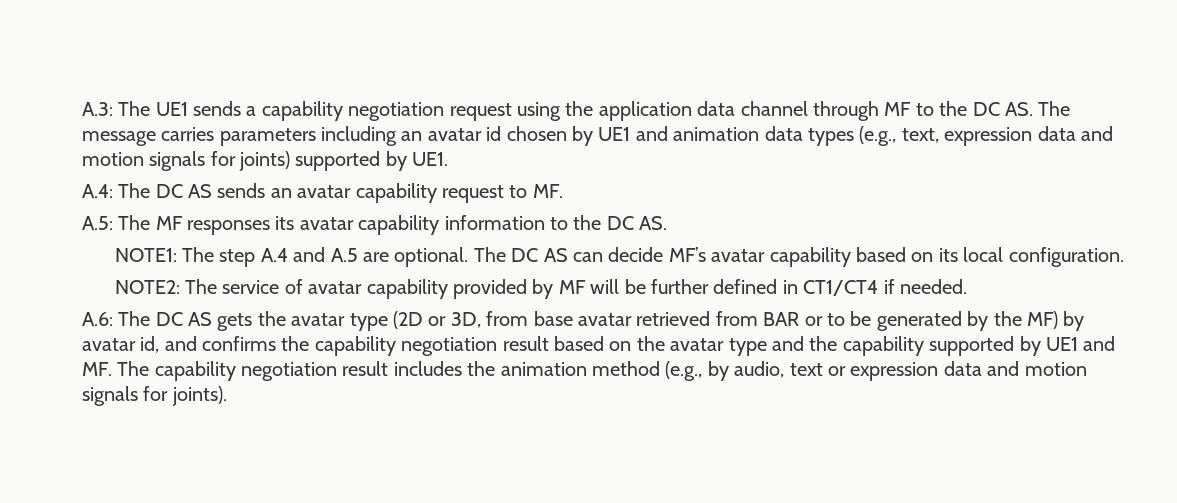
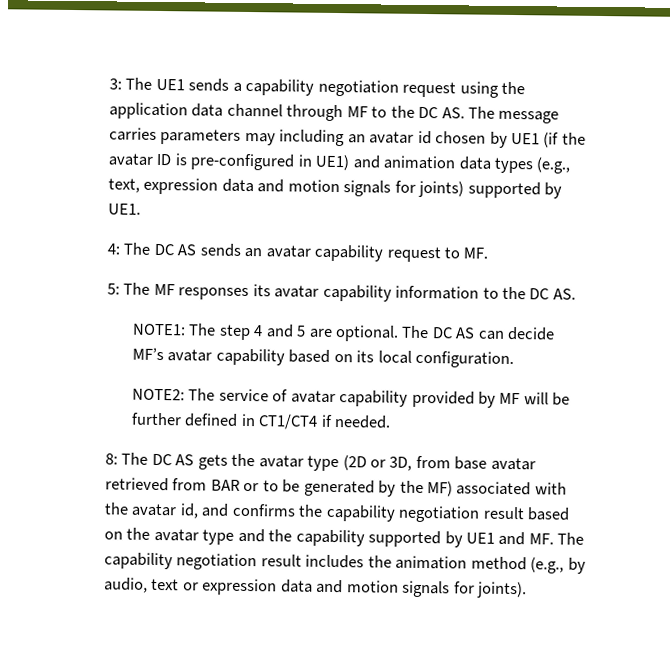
- A.3: The UE1 sends a capability negotiation request using the application data channel through MF to the DC AS. The message carries parameters including an avatar id chosen by UE1 and animation data types (e.g., text, expression data and motion signals for joints) supported by UE1.
+ 3: The UE1 sends a capability negotiation request using the application data channel through MF to the DC AS. The message carries parameters may including an avatar id chosen by UE1 (if the avatar ID is pre-configured in UE1) and animation data types (e.g., text, expression data and motion signals for joints) supported by UE1.
- A.4: The DC AS sends an avatar capability request to MF.
+ 4: The DC AS sends an avatar capability request to MF.
- A.5: The MF responses its avatar capability information to the DC AS.
+ 5: The MF responses its avatar capability information to the DC AS.
- NOTE1: The step A.4 and A.5 are optional.
+ NOTE1: The step 4 and 5 are optional.
- A.6:
+ 8:
- The DC AS gets the avatar type (2D or 3D, from base avatar retrieved from BAR or to be generated by the MF) by avatar id, and confirms the capability negotiation result based on the avatar type and the capability supported by UE1 and MF. The capability negotiation result includes the animation method (e.g., by audio, text or expression data and motion signals for joints).
+ The DC AS gets the avatar type (2D or 3D, from base avatar retrieved from BAR or to be generated by the MF) associated with the avatar id, and confirms the capability negotiation result based on the avatar type and the capability supported by UE1 and MF. The capability negotiation result includes the animation method (e.g., by audio, text or expression data and motion signals for joints).

